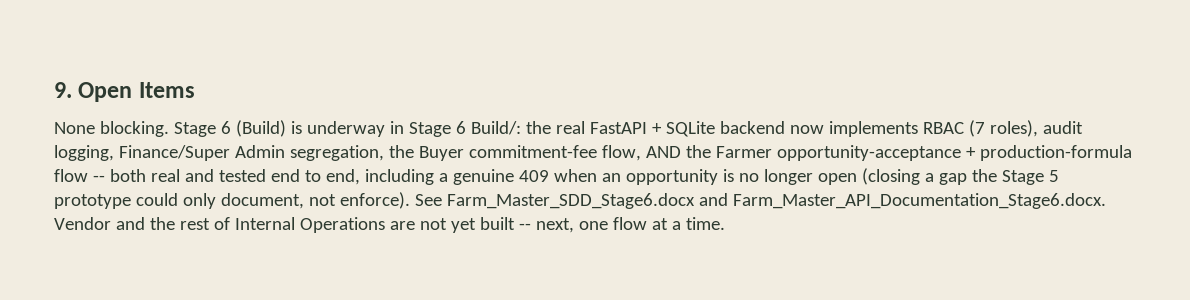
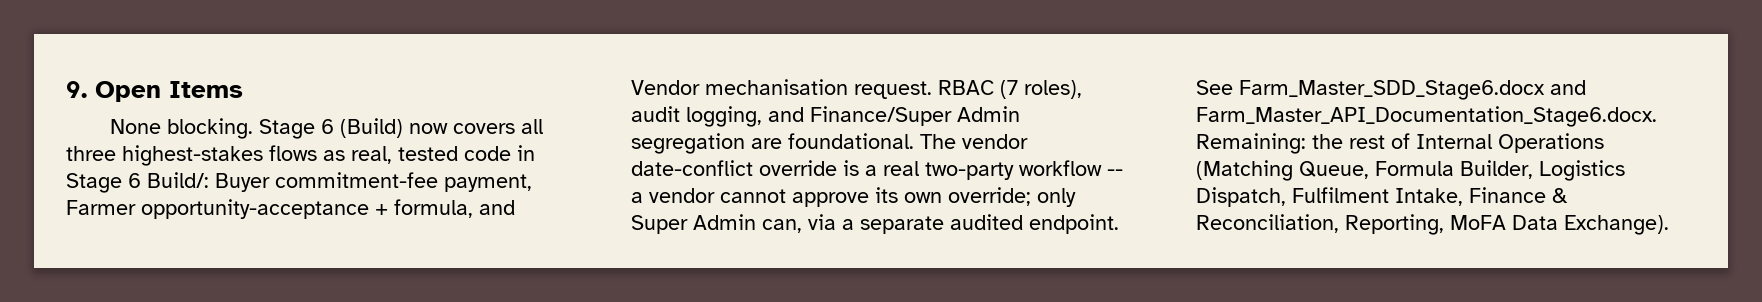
- Stage 6 (Build) is underway in Stage 6 Build/: the real FastAPI + SQLite backend now implements RBAC (7 roles), audit logging, Finance/Super Admin segregation, the Buyer commitment-fee flow, AND the Farmer opportunity-acceptance + production-formula flow -- both real and tested end to end, including a genuine 409 when an opportunity is no longer open (closing a gap the Stage 5 prototype could only document, not enforce).
+ Stage 6 (Build) now covers all three highest-stakes flows as real, tested code in Stage 6 Build/: Buyer commitment-fee payment, Farmer opportunity-acceptance + formula, and Vendor mechanisation request. RBAC (7 roles), audit logging, and Finance/Super Admin segregation are foundational. The vendor date-conflict override is a real two-party workflow -- a vendor cannot approve its own override; only Super Admin can, via a separate audited endpoint.
- See Farm_Master_SDD_Stage6.docx and Farm_Master_API_Documentation_Stage6.docx. Vendor and the rest of Internal Operations are not yet built -- next, one flow at a time.
+ See Farm_Master_SDD_Stage6.docx and Farm_Master_API_Documentation_Stage6.docx. Remaining: the rest of Internal Operations (Matching Queue, Formula Builder, Logistics Dispatch, Fulfilment Intake, Finance & Reconciliation, Reporting, MoFA Data Exchange).

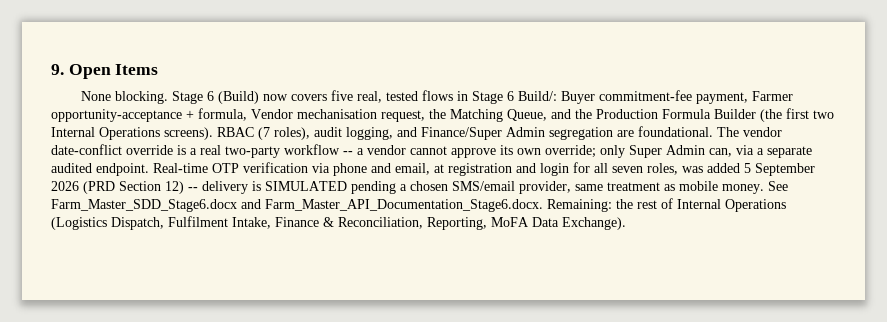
- Stage 6 (Build) now covers all three highest-stakes flows as real, tested code in Stage 6 Build/: Buyer commitment-fee payment, Farmer opportunity-acceptance + formula, and Vendor mechanisation request.
+ Stage 6 (Build) now covers five real, tested flows in Stage 6 Build/: Buyer commitment-fee payment, Farmer opportunity-acceptance + formula, Vendor mechanisation request, the Matching Queue, and the Production Formula Builder (the first two Internal Operations screens).
+ Real-time OTP verification via phone and email, at registration and login for all seven roles, was added 5 September 2026 (PRD Section 12) -- delivery is SIMULATED pending a chosen SMS/email provider, same treatment as mobile money.
- See Farm_Master_SDD_Stage6.docx and Farm_Master_API_Documentation_Stage6.docx. Remaining: the rest of Internal Operations (Matching Queue, Formula Builder, Logistics Dispatch, Fulfilment Intake, Finance & Reconciliation, Reporting, MoFA Data Exchange).
+ See Farm_Master_SDD_Stage6.docx and Farm_Master_API_Documentation_Stage6.docx. Remaining: the rest of Internal Operations (Logistics Dispatch, Fulfilment Intake, Finance & Reconciliation, Reporting, MoFA Data Exchange).

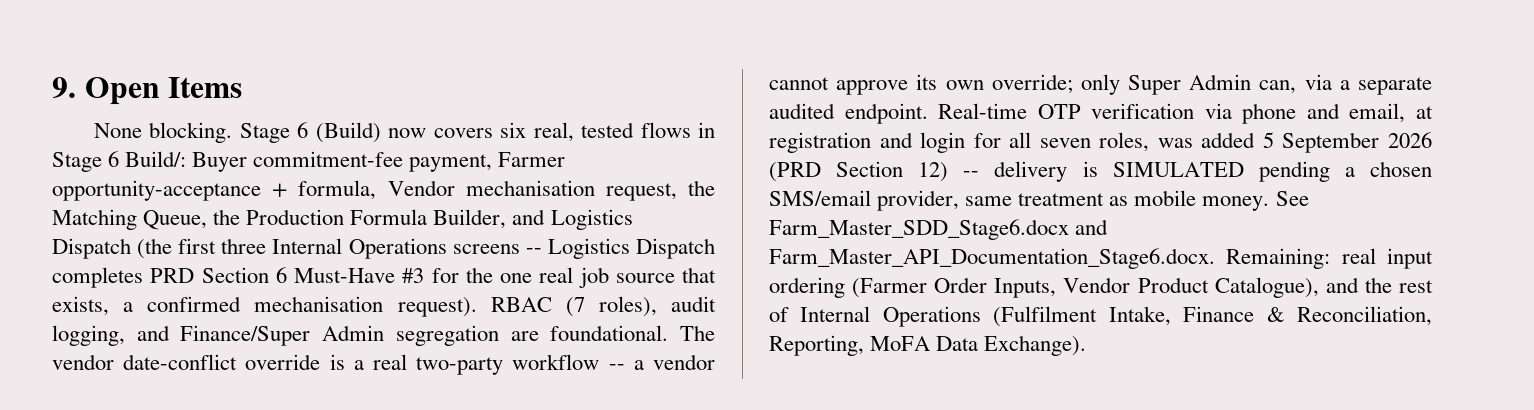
- Stage 6 (Build) now covers five real, tested flows in Stage 6 Build/: Buyer commitment-fee payment, Farmer opportunity-acceptance + formula, Vendor mechanisation request, the Matching Queue, and the Production Formula Builder (the first two Internal Operations screens).
+ Stage 6 (Build) now covers six real, tested flows in Stage 6 Build/: Buyer commitment-fee payment, Farmer opportunity-acceptance + formula, Vendor mechanisation request, the Matching Queue, the Production Formula Builder, and Logistics Dispatch (the first three Internal Operations screens -- Logistics Dispatch completes PRD Section 6 Must-Have #3 for the one real job source that exists, a confirmed mechanisation request).
- See Farm_Master_SDD_Stage6.docx and Farm_Master_API_Documentation_Stage6.docx. Remaining: the rest of Internal Operations (Logistics Dispatch, Fulfilment Intake, Finance & Reconciliation, Reporting, MoFA Data Exchange).
+ See Farm_Master_SDD_Stage6.docx and Farm_Master_API_Documentation_Stage6.docx. Remaining: real input ordering (Farmer Order Inputs, Vendor Product Catalogue), and the rest of Internal Operations (Fulfilment Intake, Finance & Reconciliation, Reporting, MoFA Data Exchange).

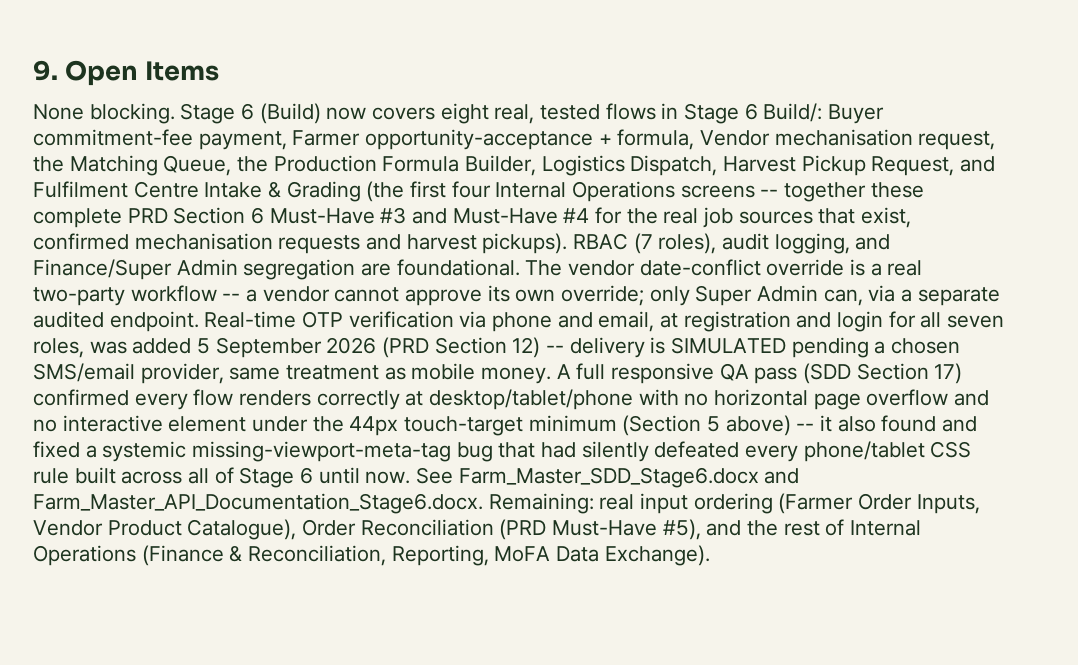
- Stage 6 (Build) now covers six real, tested flows in Stage 6 Build/: Buyer commitment-fee payment, Farmer opportunity-acceptance + formula, Vendor mechanisation request, the Matching Queue, the Production Formula Builder, and Logistics Dispatch (the first three Internal Operations screens -- Logistics Dispatch completes PRD Section 6 Must-Have #3 for the one real job source that exists, a confirmed mechanisation request).
+ Stage 6 (Build) now covers eight real, tested flows in Stage 6 Build/: Buyer commitment-fee payment, Farmer opportunity-acceptance + formula, Vendor mechanisation request, the Matching Queue, the Production Formula Builder, Logistics Dispatch, Harvest Pickup Request, and Fulfilment Centre Intake & Grading (the first four Internal Operations screens -- together these complete PRD Section 6 Must-Have #3 and Must-Have #4 for the real job sources that exist, confirmed mechanisation requests and harvest pickups).
+ A full responsive QA pass (SDD Section 17) confirmed every flow renders correctly at desktop/tablet/phone with no horizontal page overflow and no interactive element under the 44px touch-target minimum (Section 5 above) -- it also found and fixed a systemic missing-viewport-meta-tag bug that had silently defeated every phone/tablet CSS rule built across all of Stage 6 until now.
- See Farm_Master_SDD_Stage6.docx and Farm_Master_API_Documentation_Stage6.docx. Remaining: real input ordering (Farmer Order Inputs, Vendor Product Catalogue), and the rest of Internal Operations (Fulfilment Intake, Finance & Reconciliation, Reporting, MoFA Data Exchange).
+ See Farm_Master_SDD_Stage6.docx and Farm_Master_API_Documentation_Stage6.docx. Remaining: real input ordering (Farmer Order Inputs, Vendor Product Catalogue), Order Reconciliation (PRD Must-Have #5), and the rest of Internal Operations (Finance & Reconciliation, Reporting, MoFA Data Exchange).

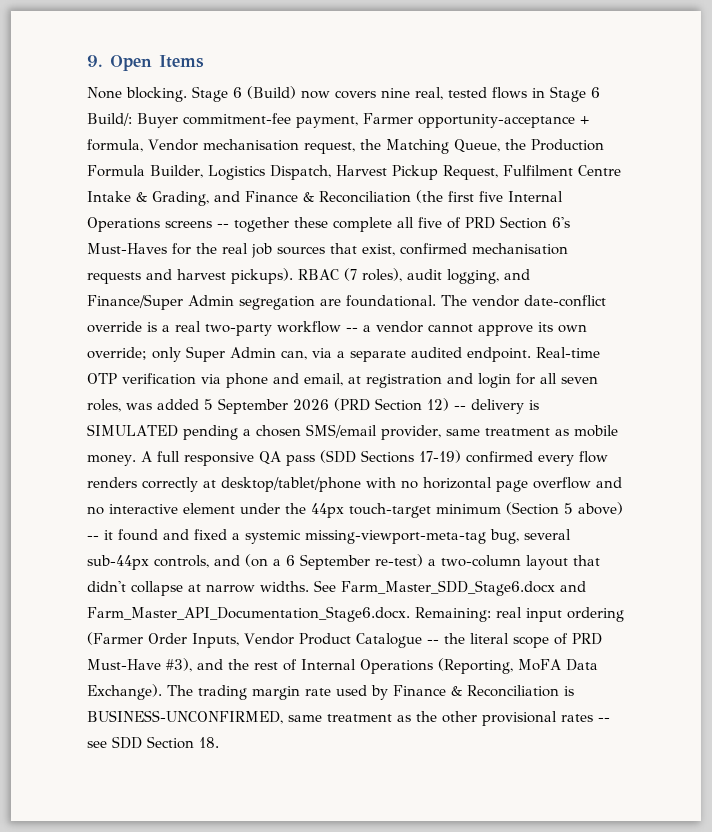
- Stage 6 (Build) now covers eight real, tested flows in Stage 6 Build/: Buyer commitment-fee payment, Farmer opportunity-acceptance + formula, Vendor mechanisation request, the Matching Queue, the Production Formula Builder, Logistics Dispatch, Harvest Pickup Request, and Fulfilment Centre Intake & Grading (the first four Internal Operations screens -- together these complete PRD Section 6 Must-Have #3 and Must-Have #4 for the real job sources that exist, confirmed mechanisation requests and harvest pickups).
+ Stage 6 (Build) now covers nine real, tested flows in Stage 6 Build/: Buyer commitment-fee payment, Farmer opportunity-acceptance + formula, Vendor mechanisation request, the Matching Queue, the Production Formula Builder, Logistics Dispatch, Harvest Pickup Request, Fulfilment Centre Intake & Grading, and Finance & Reconciliation (the first five Internal Operations screens -- together these complete all five of PRD Section 6's Must-Haves for the real job sources that exist, confirmed mechanisation requests and harvest pickups).
- A full responsive QA pass (SDD Section 17) confirmed every flow renders correctly at desktop/tablet/phone with no horizontal page overflow and no interactive element under the 44px touch-target minimum (Section 5 above) -- it also found and fixed a systemic missing-viewport-meta-tag bug that had silently defeated every phone/tablet CSS rule built across all of Stage 6 until now.
+ A full responsive QA pass (SDD Sections 17-19) confirmed every flow renders correctly at desktop/tablet/phone with no horizontal page overflow and no interactive element under the 44px touch-target minimum (Section 5 above) -- it found and fixed a systemic missing-viewport-meta-tag bug, several sub-44px controls, and (on a 6 September re-test) a two-column layout that didn't collapse at narrow widths.
- See Farm_Master_SDD_Stage6.docx and Farm_Master_API_Documentation_Stage6.docx. Remaining: real input ordering (Farmer Order Inputs, Vendor Product Catalogue), Order Reconciliation (PRD Must-Have #5), and the rest of Internal Operations (Finance & Reconciliation, Reporting, MoFA Data Exchange).
+ See Farm_Master_SDD_Stage6.docx and Farm_Master_API_Documentation_Stage6.docx. Remaining: real input ordering (Farmer Order Inputs, Vendor Product Catalogue -- the literal scope of PRD Must-Have #3), and the rest of Internal Operations (Reporting, MoFA Data Exchange). The trading margin rate used by Finance & Reconciliation is BUSINESS-UNCONFIRMED, same treatment as the other provisional rates -- see SDD Section 18.

